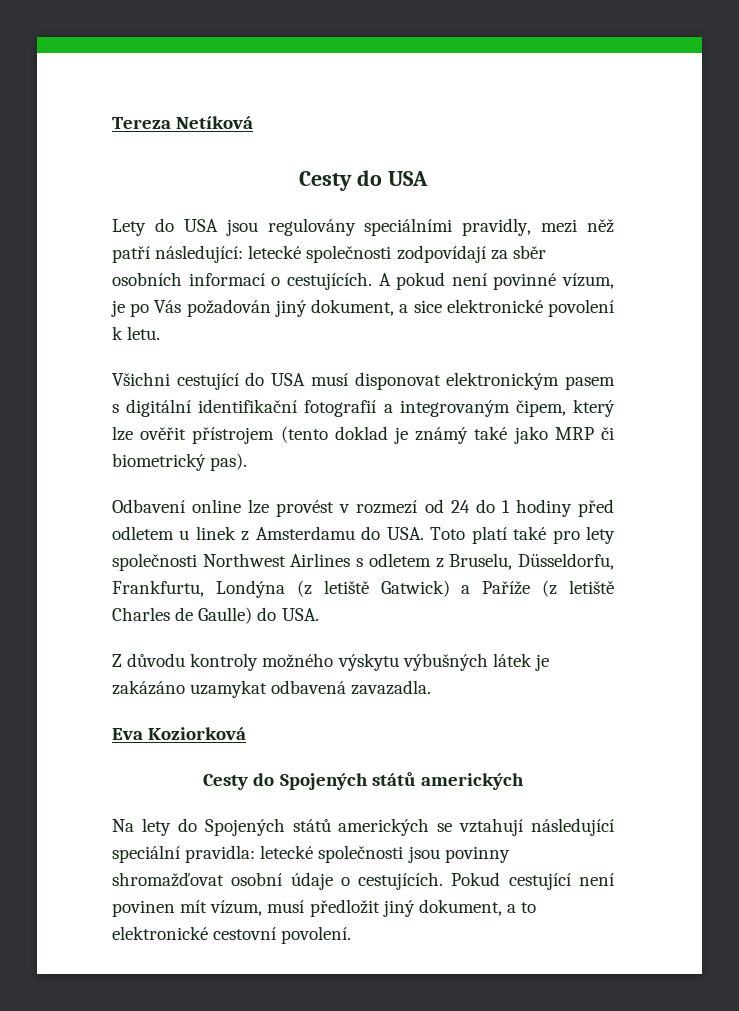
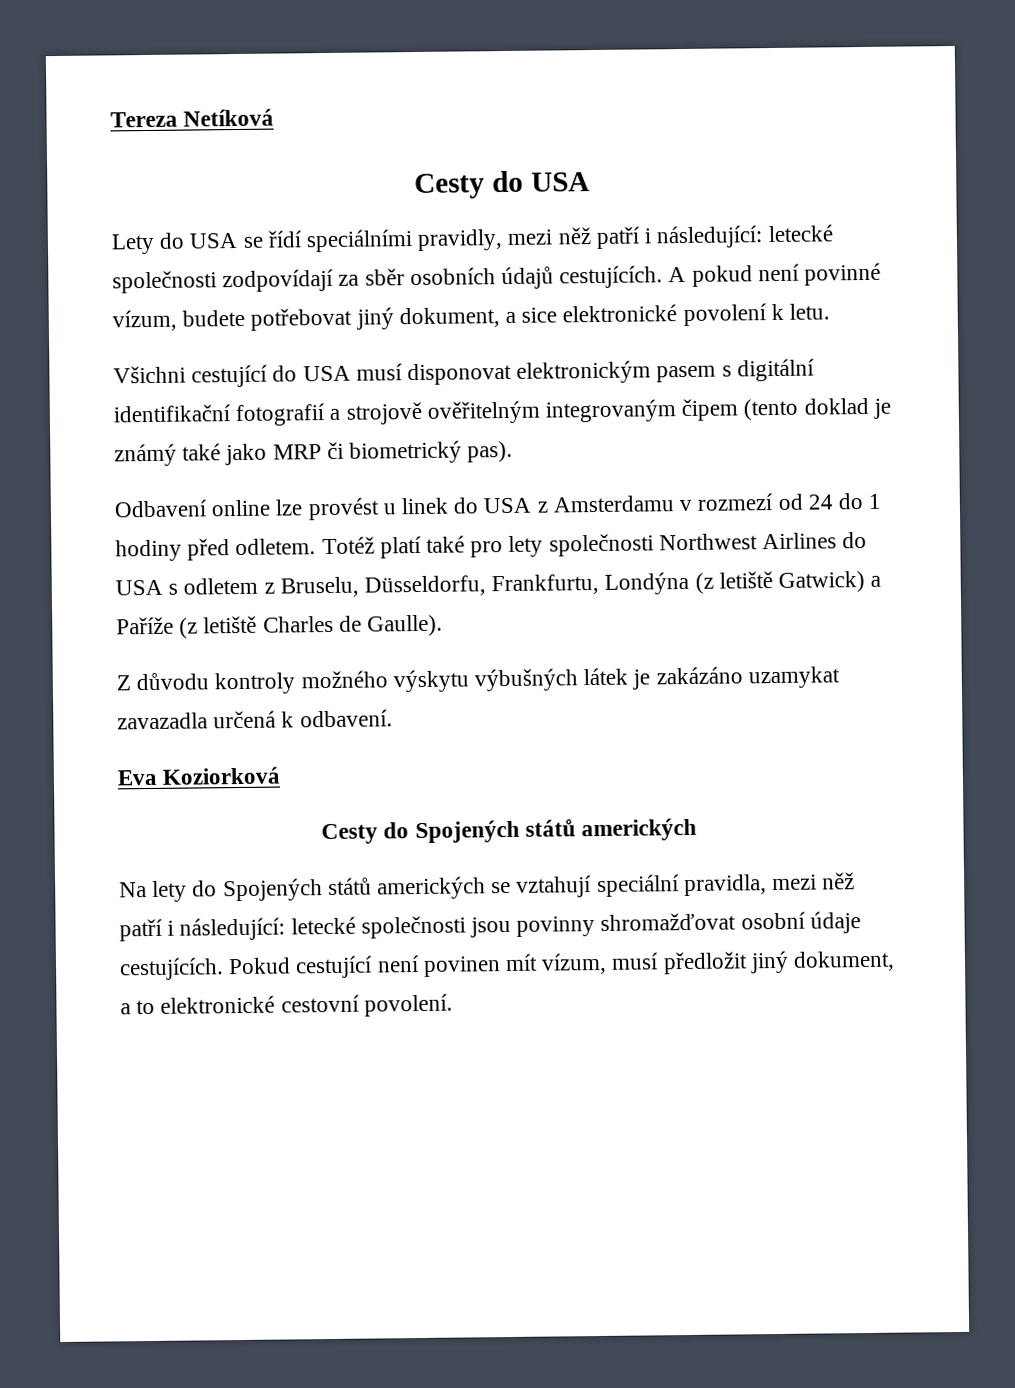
- Lety do USA jsou regulovány speciálními pravidly, mezi něž patří následující: letecké společnosti zodpovídají za sběr osobních informací o cestujících.
+ Lety do USA se řídí speciálními pravidly, mezi něž patří i následující: letecké společnosti zodpovídají za sběr osobních údajů cestujících.
- A pokud není povinné vízum, je po Vás požadován jiný dokument, a sice elektronické povolení k letu.
+ A pokud není povinné vízum, budete potřebovat jiný dokument, a sice elektronické povolení k letu.
- Všichni cestující do USA musí disponovat elektronickým pasem s digitální identifikační fotografií a integrovaným čipem, který lze ověřit přístrojem (tento doklad je známý také jako MRP či biometrický pas).
+ Všichni cestující do USA musí disponovat elektronickým pasem s digitální identifikační fotografií a strojově ověřitelným integrovaným čipem (tento doklad je známý také jako MRP či biometrický pas).
- Odbavení online lze provést v rozmezí od 24 do 1 hodiny před odletem u linek z Amsterdamu do USA. Toto platí také pro lety společnosti Northwest Airlines s odletem z Bruselu, Düsseldorfu, Frankfurtu, Londýna (z letiště Gatwick) a Paříže (z letiště Charles de Gaulle) do USA.
+ Odbavení online lze provést u linek do USA z Amsterdamu v rozmezí od 24 do 1 hodiny před odletem. Totéž platí také pro lety společnosti Northwest Airlines do USA s odletem z Bruselu, Düsseldorfu, Frankfurtu, Londýna (z letiště Gatwick) a Paříže (z letiště Charles de Gaulle).
- Z důvodu kontroly možného výskytu výbušných látek je zakázáno uzamykat odbavená zavazadla.
+ Z důvodu kontroly možného výskytu výbušných látek je zakázáno uzamykat zavazadla určená k odbavení.
- Na lety do Spojených států amerických se vztahují následující speciální pravidla: letecké společnosti jsou povinny shromažďovat osobní údaje o cestujících.
+ Na lety do Spojených států amerických se vztahují speciální pravidla, mezi něž patří i následující: letecké společnosti jsou povinny shromažďovat osobní údaje cestujících.

